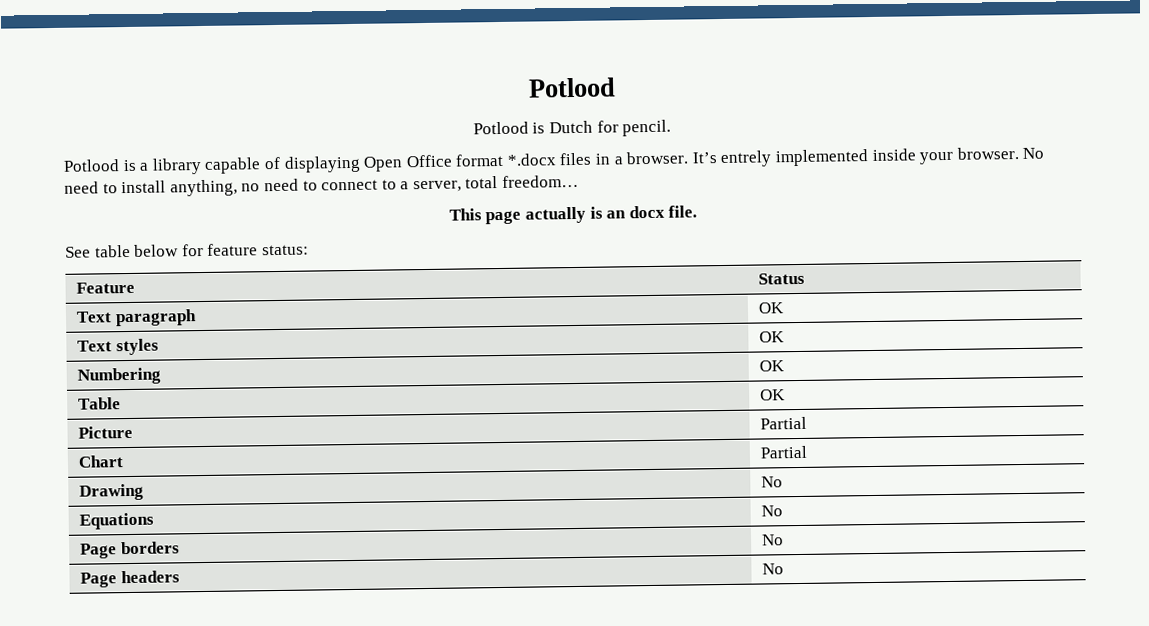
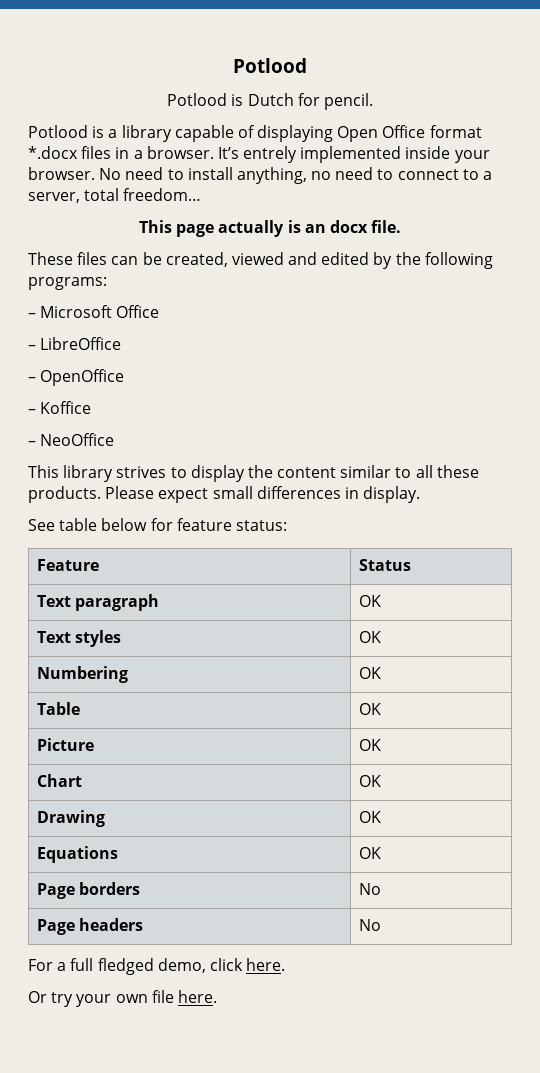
+ These files can be created, viewed and edited by the following programs:
+ – Microsoft Office
+ – LibreOffice
+ – OpenOffice
+ – Koffice
+ – NeoOffice
+ This library strives to display the content similar to all these products. Please expect small differences in display.
- Picture | Partial
+ Picture | OK
- Chart | Partial
+ Chart | OK
- Drawing | No
+ Drawing | OK
- Equations | No
+ Equations | OK
+ For a full fledged demo, click here.
+ Or try your own file here.

